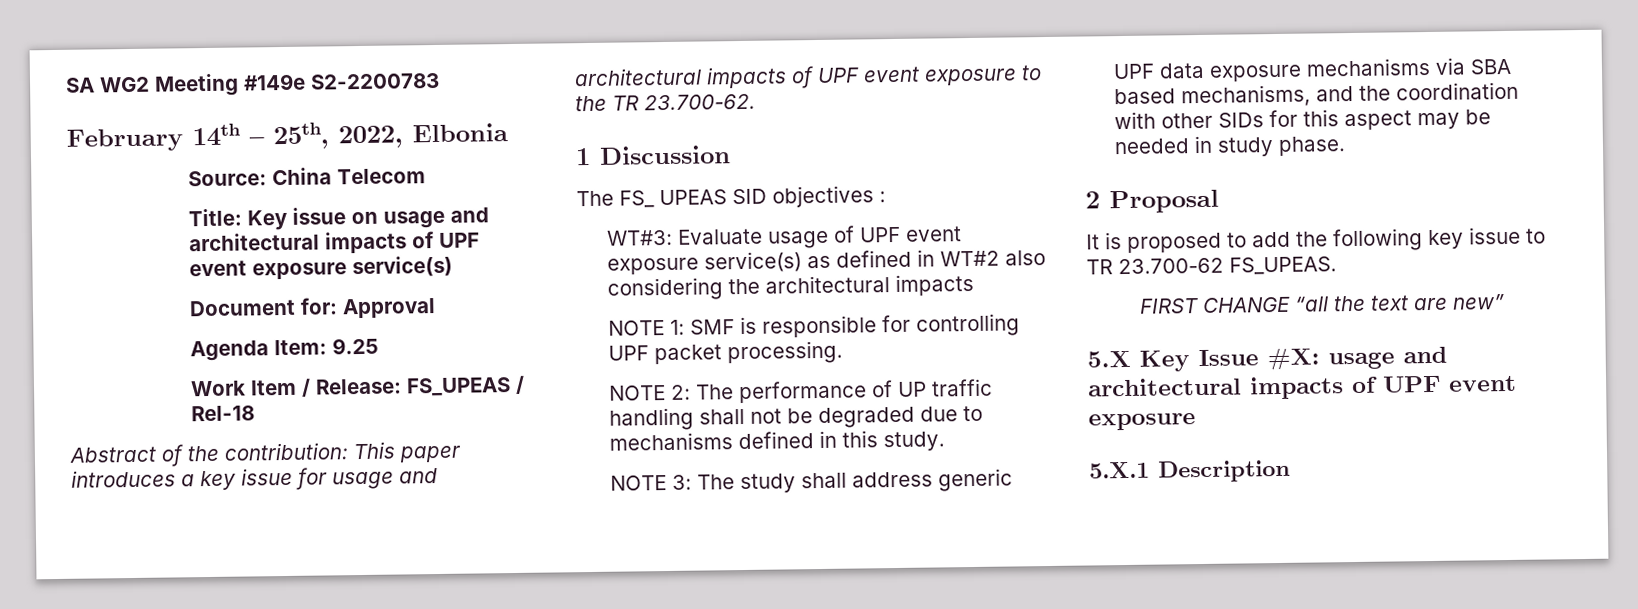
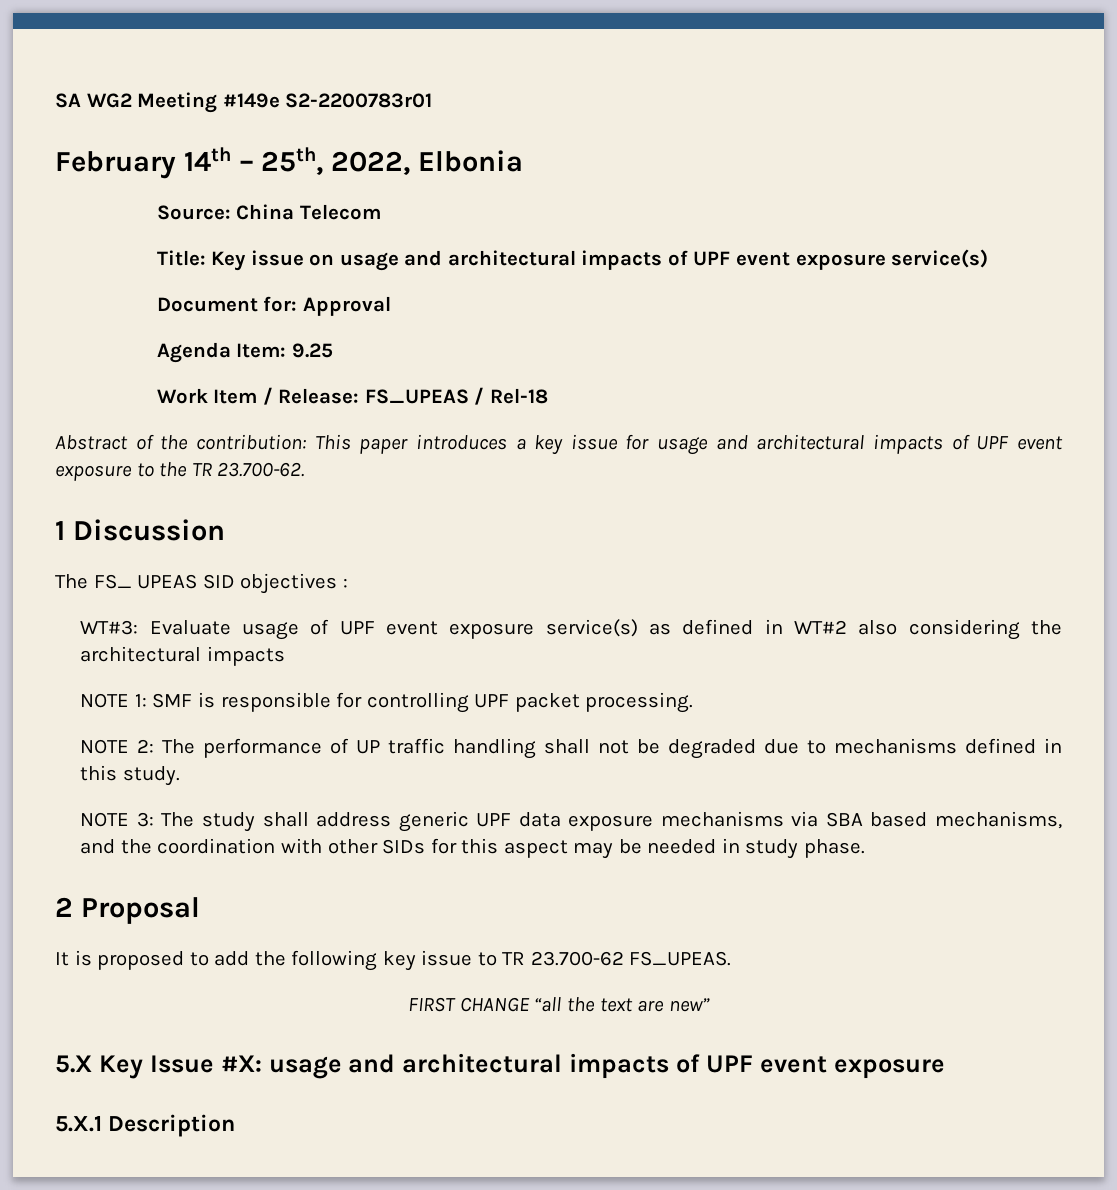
- SA WG2 Meeting #149e S2-2200783
+ SA WG2 Meeting #149e S2-2200783r01

